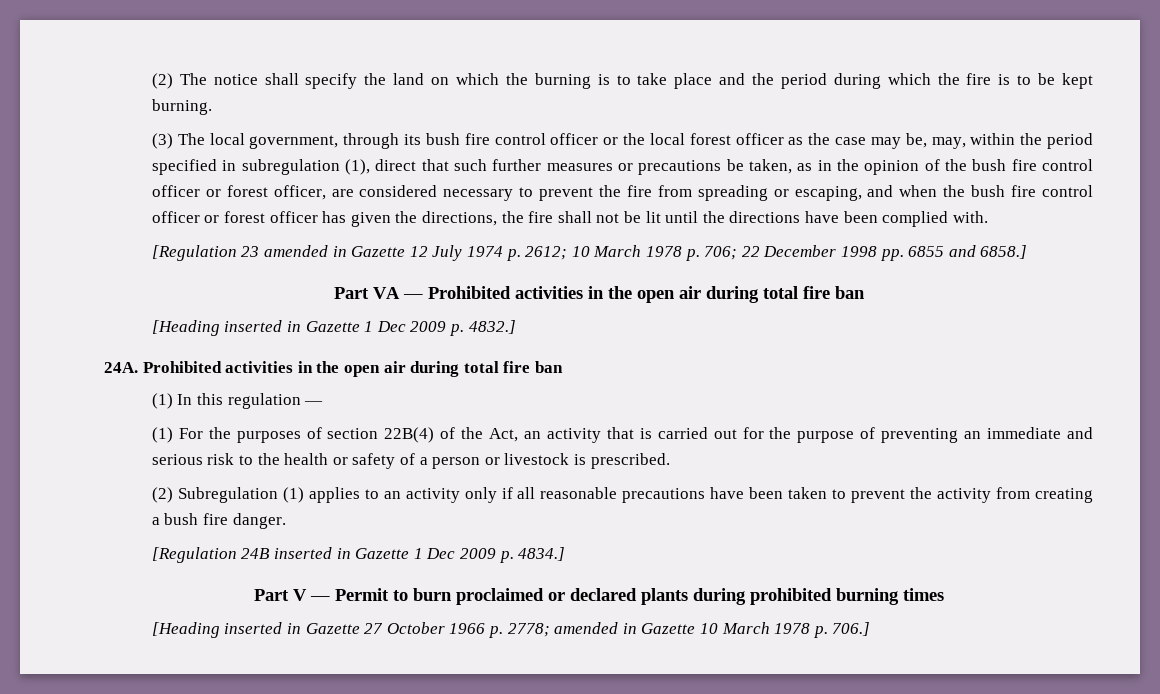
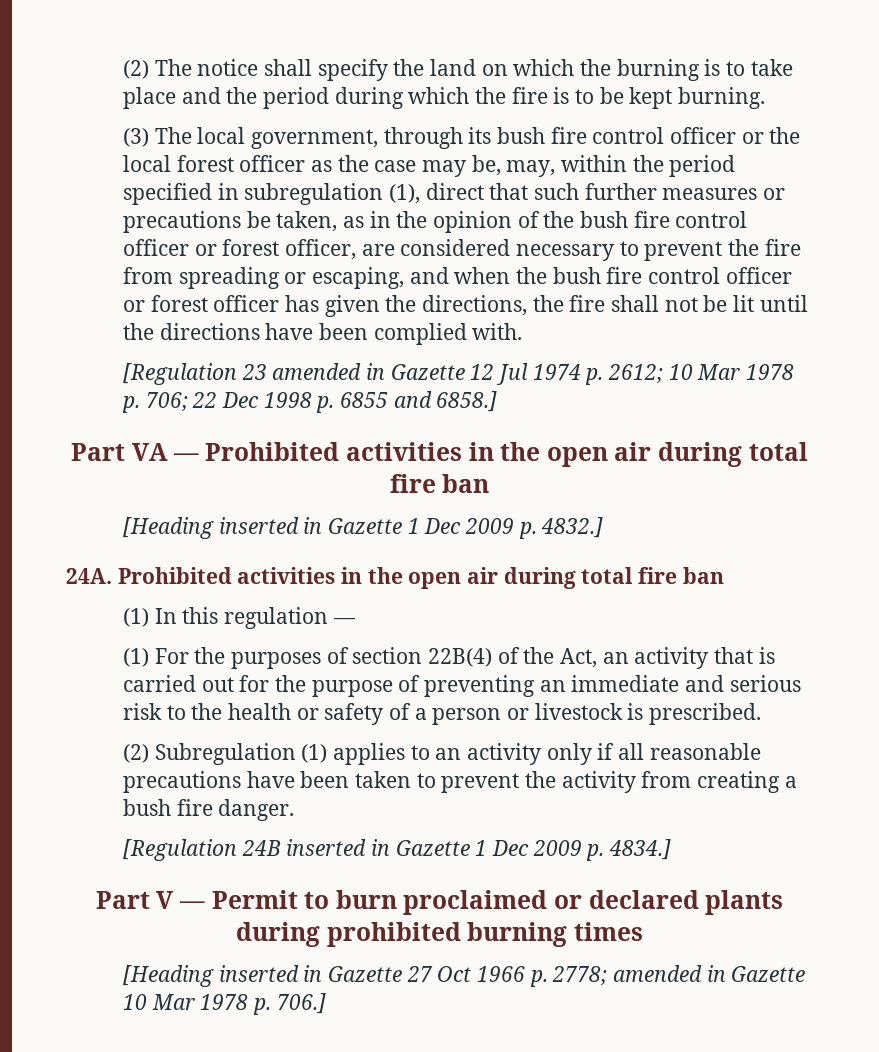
- [Regulation 23 amended in Gazette 12 July 1974 p. 2612; 10 March 1978 p. 706; 22 December 1998 pp. 6855 and 6858.]
+ [Regulation 23 amended in Gazette 12 Jul 1974 p. 2612; 10 Mar 1978 p. 706; 22 Dec 1998 p. 6855 and 6858.]
- [Heading inserted in Gazette 27 October 1966 p. 2778; amended in Gazette 10 March 1978 p. 706.]
+ [Heading inserted in Gazette 27 Oct 1966 p. 2778; amended in Gazette 10 Mar 1978 p. 706.]

